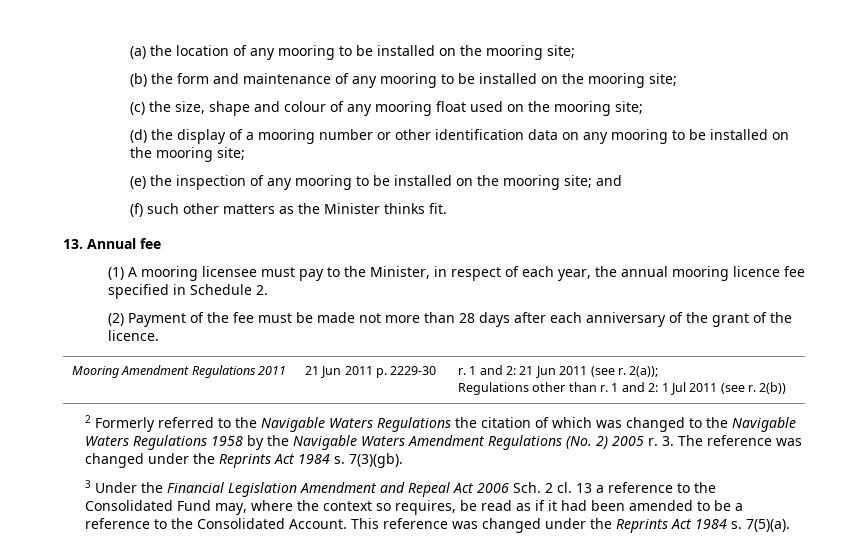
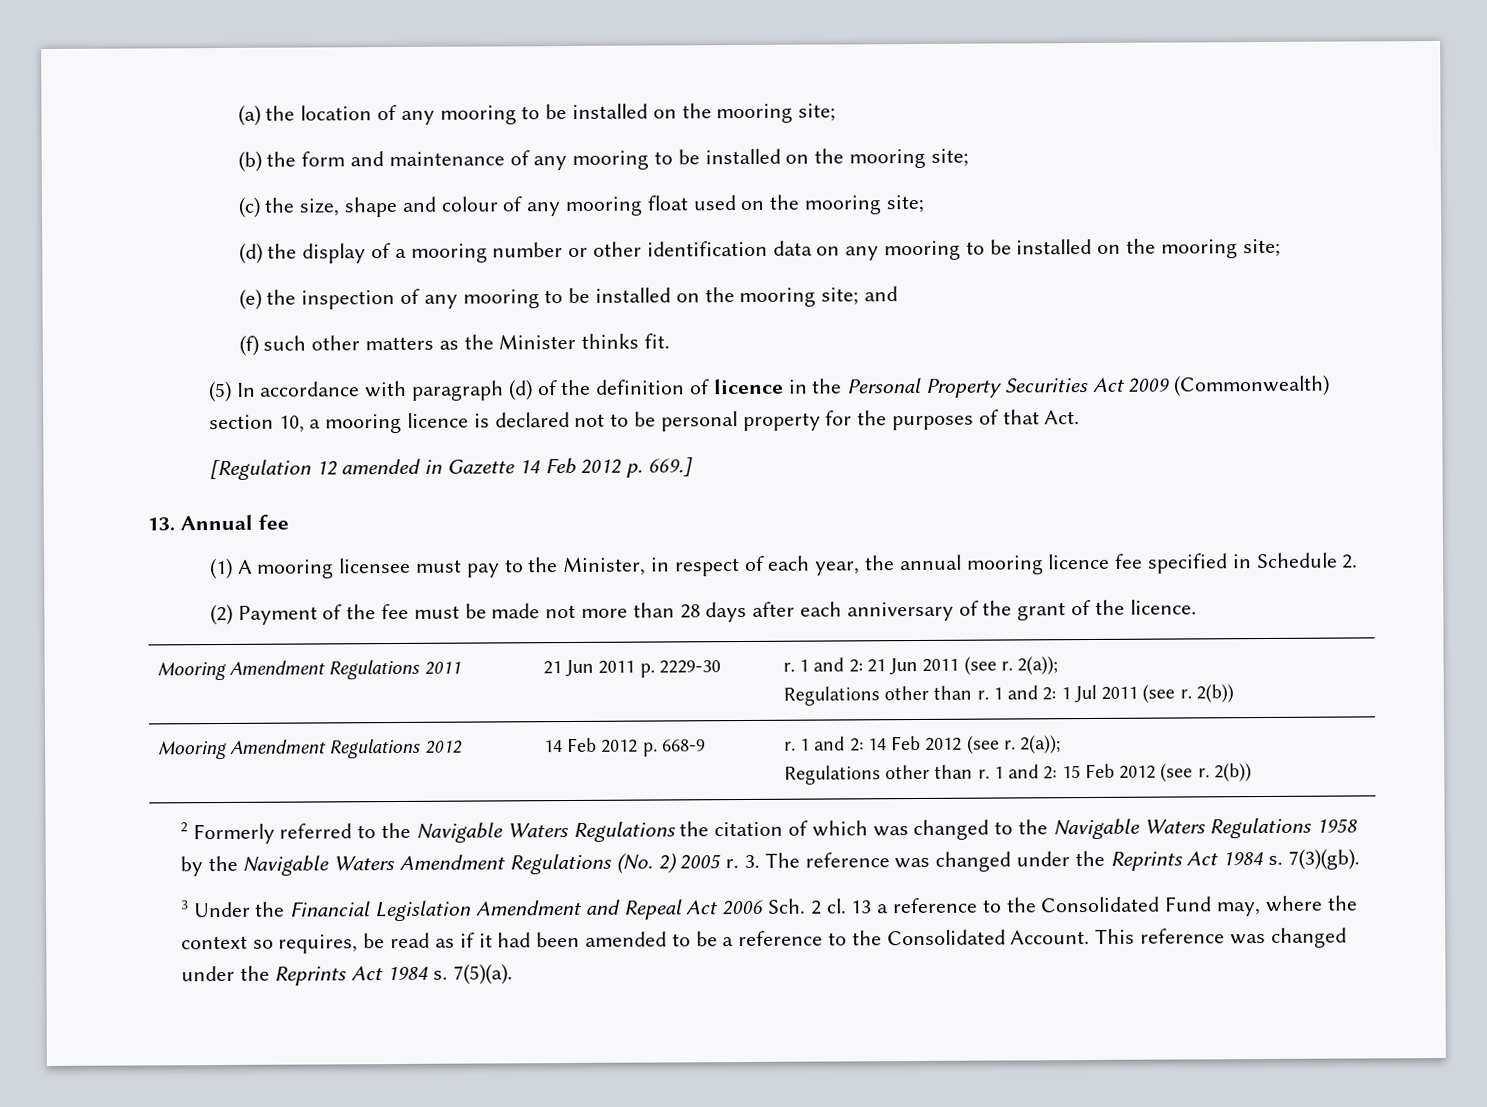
+ (5) In accordance with paragraph (d) of the definition of licence in the Personal Property Securities Act 2009 (Commonwealth) section 10, a mooring licence is declared not to be personal property for the purposes of that Act.
+ [Regulation 12 amended in Gazette 14 Feb 2012 p. 669.]
+ Mooring Amendment Regulations 2012 | 14 Feb 2012 p. 668-9 | r. 1 and 2: 14 Feb 2012 (see r. 2(a));
+ Regulations other than r. 1 and 2: 15 Feb 2012 (see r. 2(b))

